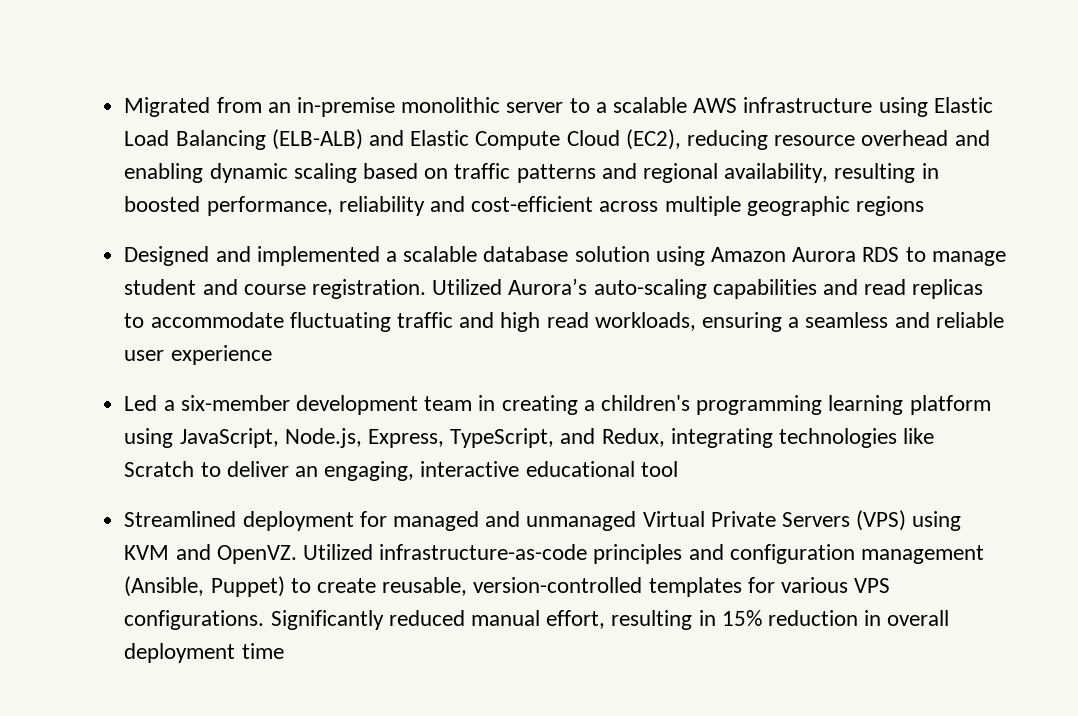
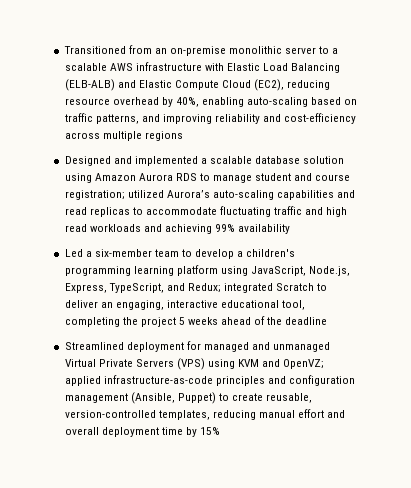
- Migrated from an in-premise monolithic server to a scalable AWS infrastructure using Elastic Load Balancing (ELB-ALB) and Elastic Compute Cloud (EC2), reducing resource overhead and enabling dynamic scaling based on traffic patterns and regional availability, resulting in boosted performance, reliability and cost-efficient across multiple geographic regions
+ Transitioned from an on-premise monolithic server to a scalable AWS infrastructure with Elastic Load Balancing (ELB-ALB) and Elastic Compute Cloud (EC2), reducing resource overhead by 40%, enabling auto-scaling based on traffic patterns, and improving reliability and cost-efficiency across multiple regions
- Designed and implemented a scalable database solution using Amazon Aurora RDS to manage student and course registration. Utilized Aurora’s auto-scaling capabilities and read replicas to accommodate fluctuating traffic and high read workloads, ensuring a seamless and reliable user experience
+ Designed and implemented a scalable database solution using Amazon Aurora RDS to manage student and course registration; utilized Aurora’s auto-scaling capabilities and read replicas to accommodate fluctuating traffic and high read workloads and achieving 99% availability
- Led a six-member development team in creating a children's programming learning platform using JavaScript, Node.js, Express, TypeScript, and Redux, integrating technologies like Scratch to deliver an engaging, interactive educational tool
+ Led a six-member team to develop a children's programming learning platform using JavaScript, Node.js, Express, TypeScript, and Redux; integrated Scratch to deliver an engaging, interactive educational tool, completing the project 5 weeks ahead of the deadline
- Streamlined deployment for managed and unmanaged Virtual Private Servers (VPS) using KVM and OpenVZ. Utilized infrastructure-as-code principles and configuration management (Ansible, Puppet) to create reusable, version-controlled templates for various VPS configurations. Significantly reduced manual effort, resulting in 15% reduction in overall deployment time
+ Streamlined deployment for managed and unmanaged Virtual Private Servers (VPS) using KVM and OpenVZ; applied infrastructure-as-code principles and configuration management (Ansible, Puppet) to create reusable, version-controlled templates, reducing manual effort and overall deployment time by 15%

